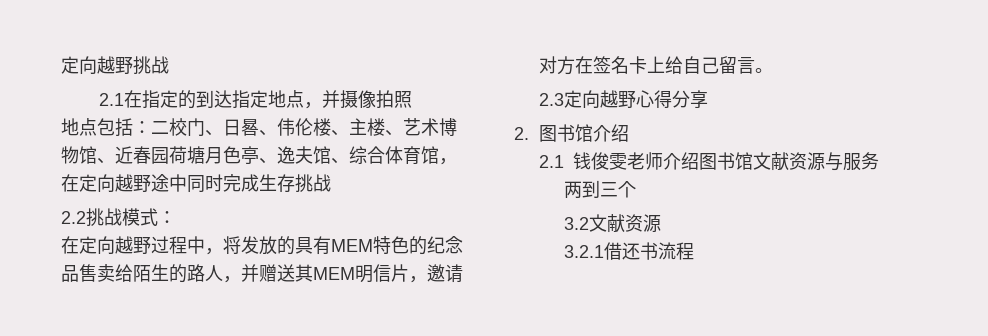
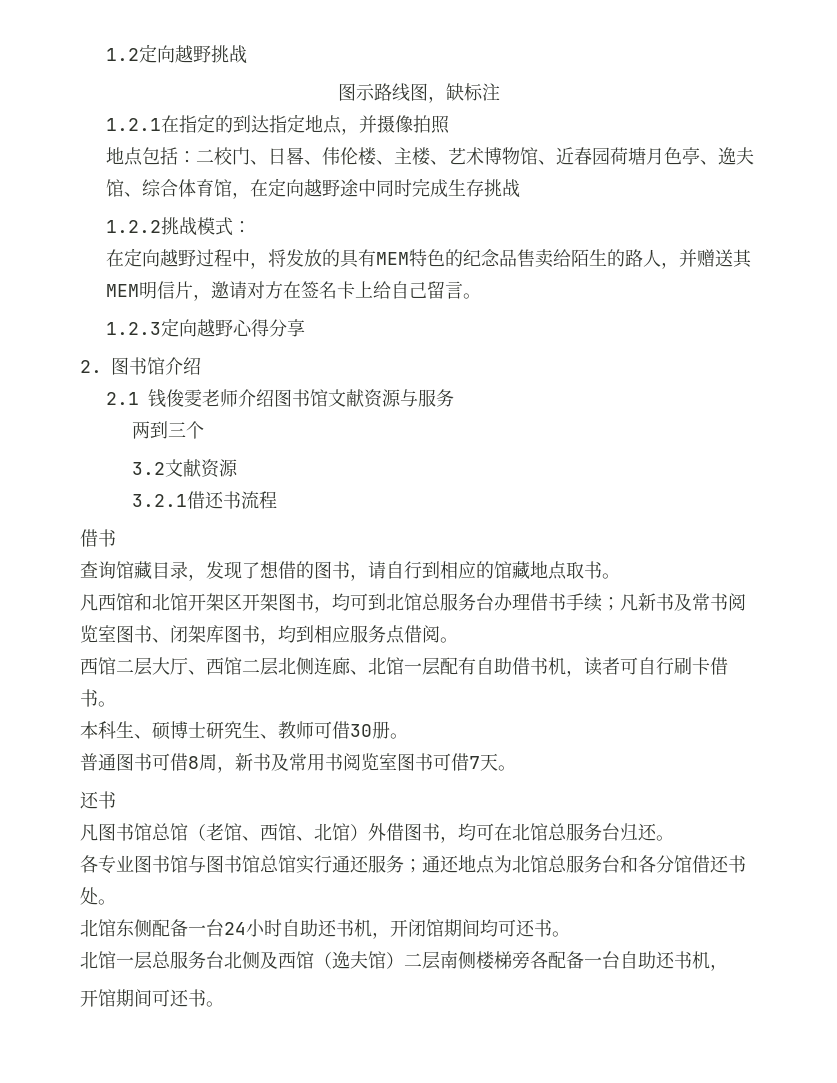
- 定向越野挑战
+ 1.2定向越野挑战
- 2.1在指定的到达指定地点，并摄像拍照
+ 图示路线图，缺标注
+ 1.2.1在指定的到达指定地点，并摄像拍照
- 2.2挑战模式：
+ 1.2.2挑战模式：
- 2.3定向越野心得分享
+ 1.2.3定向越野心得分享
  3.2.1借还书流程
+ 借书
+ 查询馆藏目录，发现了想借的图书，请自行到相应的馆藏地点取书。
+ 凡西馆和北馆开架区开架图书，均可到北馆总服务台办理借书手续；凡新书及常书阅览室图书、闭架库图书，均到相应服务点借阅。
+ 西馆二层大厅、西馆二层北侧连廊、北馆一层配有自助借书机，读者可自行刷卡借书。
+ 本科生、硕博士研究生、教师可借30册。
+ 普通图书可借8周，新书及常用书阅览室图书可借7天。
+ 还书
+ 凡图书馆总馆（老馆、西馆、北馆）外借图书，均可在北馆总服务台归还。
+ 各专业图书馆与图书馆总馆实行通还服务；通还地点为北馆总服务台和各分馆借还书处。
+ 北馆东侧配备一台24小时自助还书机，开闭馆期间均可还书。
+ 北馆一层总服务台北侧及西馆（逸夫馆）二层南侧楼梯旁各配备一台自助还书机，
+ 开馆期间可还书。

